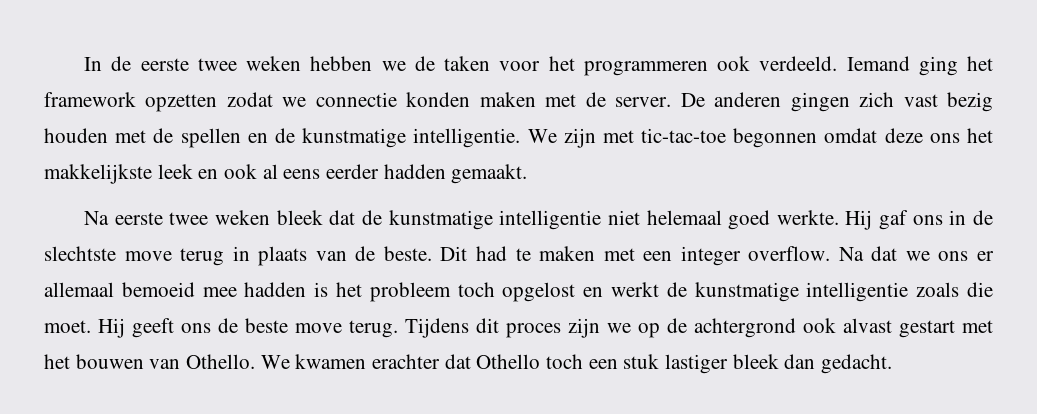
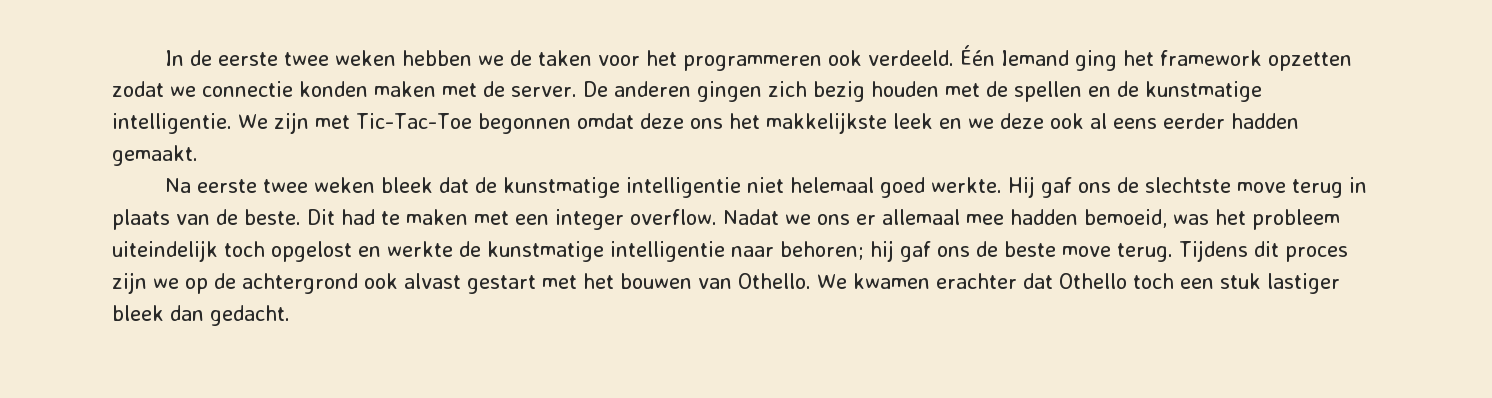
- Iemand ging het framework opzetten zodat we connectie konden maken met de server.
+ Één Iemand ging het framework opzetten zodat we connectie konden maken met de server.
- De anderen gingen zich vast bezig houden met de spellen en de kunstmatige intelligentie.
+ De anderen gingen zich bezig houden met de spellen en de kunstmatige intelligentie.
- We zijn met tic-tac-toe begonnen omdat deze ons het makkelijkste leek en ook al eens eerder hadden gemaakt.
+ We zijn met Tic-Tac-Toe begonnen omdat deze ons het makkelijkste leek en we deze ook al eens eerder hadden gemaakt.
- Hij gaf ons in de slechtste move terug in plaats van de beste.
+ Hij gaf ons de slechtste move terug in plaats van de beste.
- Na dat we ons er allemaal bemoeid mee hadden is het probleem toch opgelost en werkt de kunstmatige intelligentie zoals die moet. Hij geeft ons de beste move terug.
+ Nadat we ons er allemaal mee hadden bemoeid, was het probleem uiteindelijk toch opgelost en werkte de kunstmatige intelligentie naar behoren; hij gaf ons de beste move terug.

